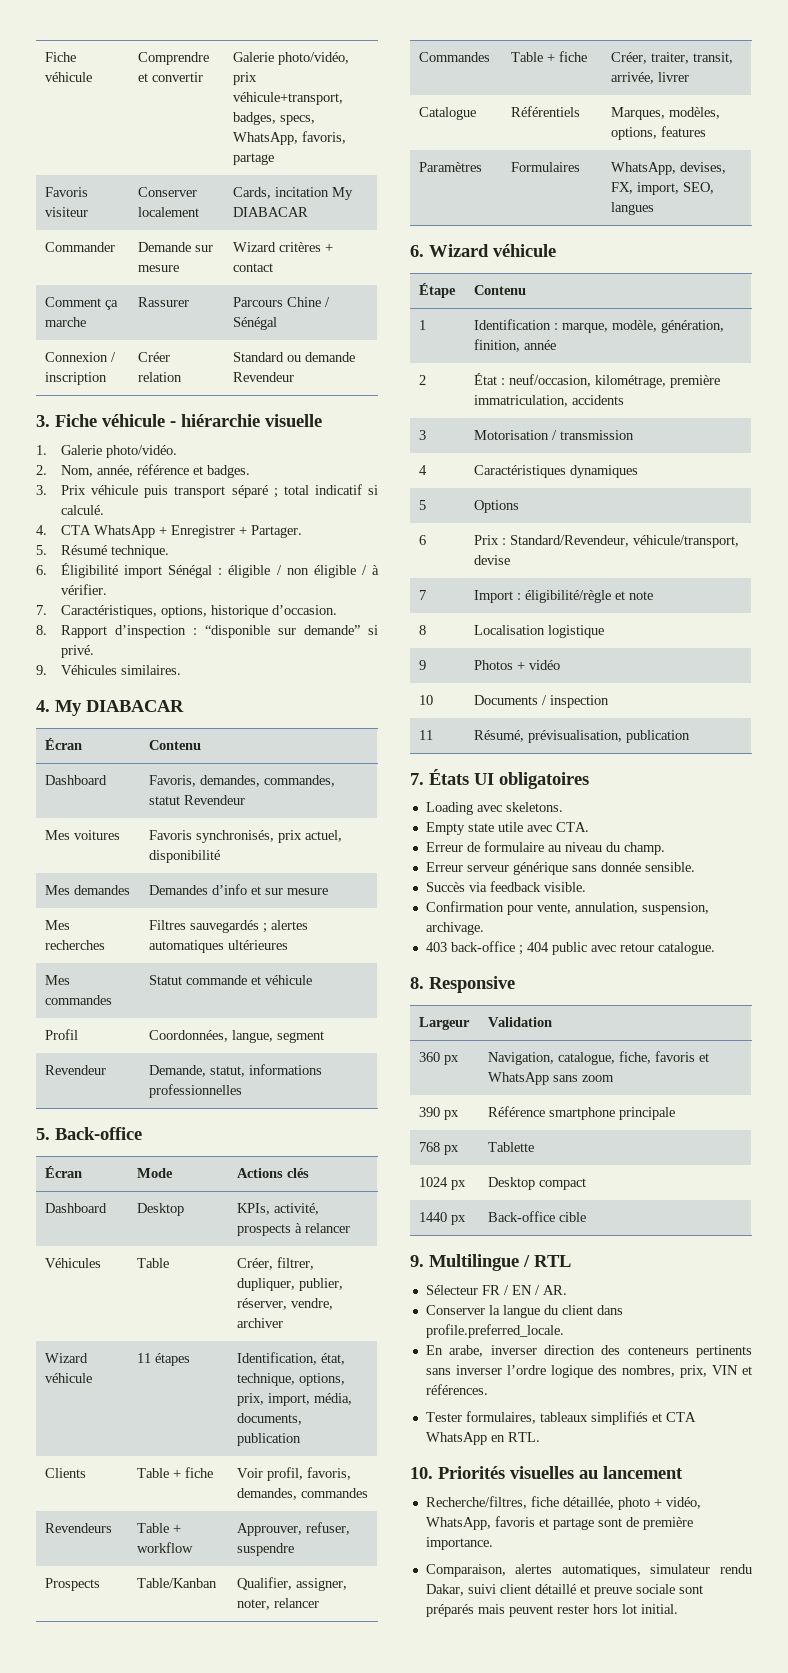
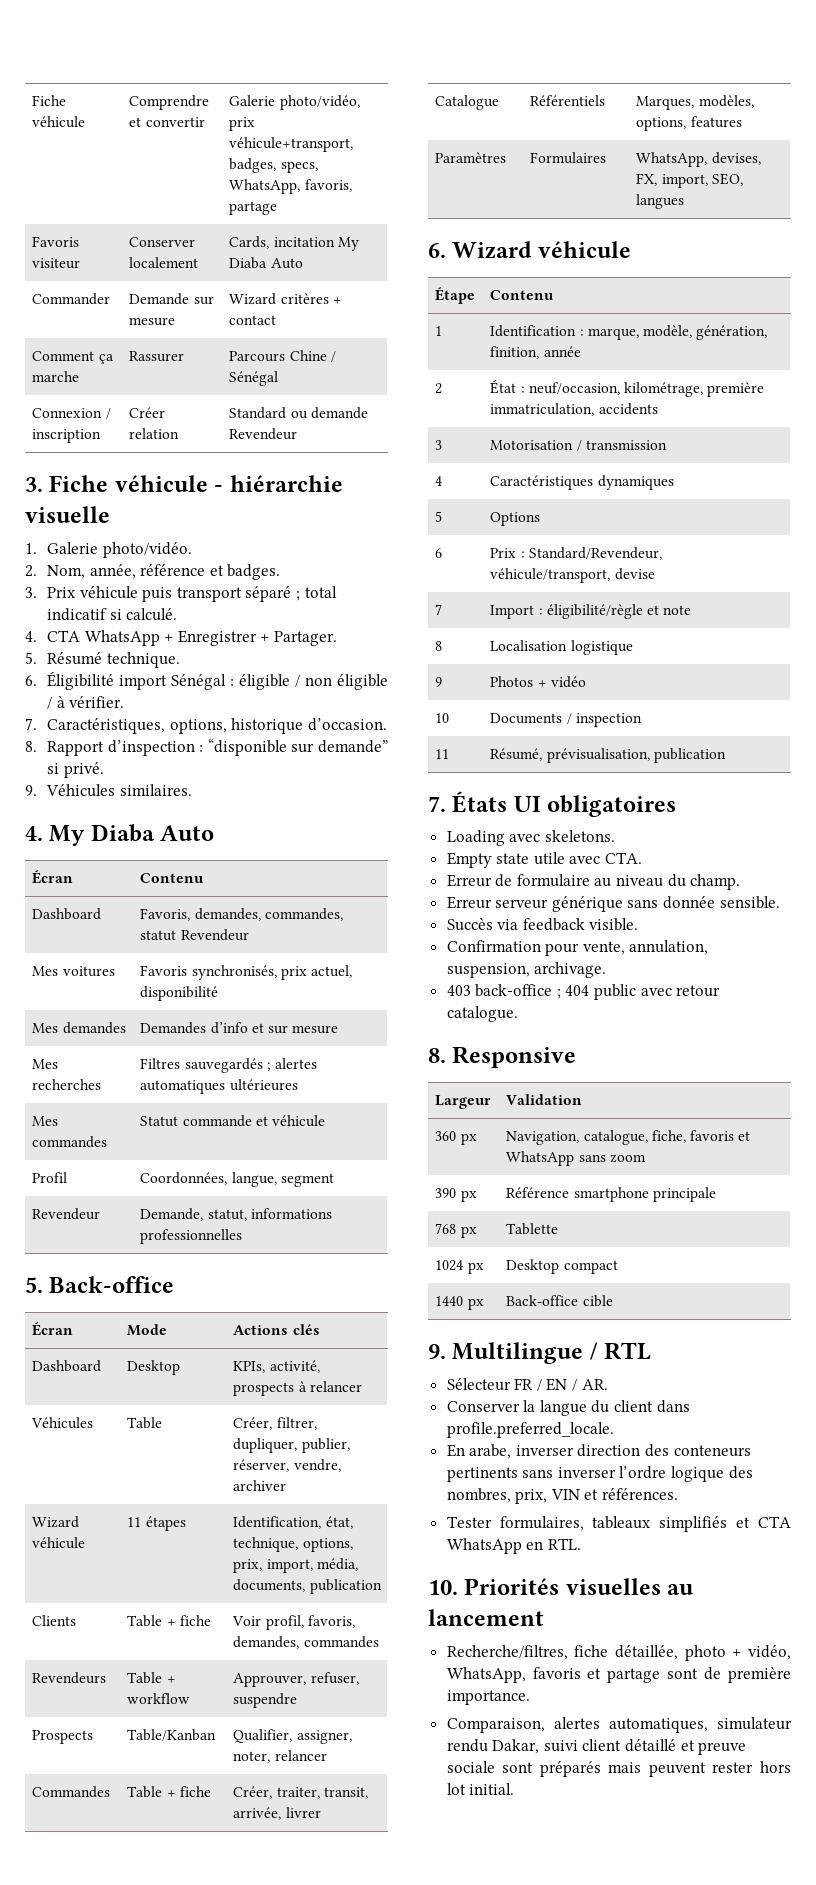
- Favoris visiteur | Conserver localement | Cards, incitation My DIABACAR
+ Favoris visiteur | Conserver localement | Cards, incitation My Diaba Auto
- 4. My DIABACAR
+ 4. My Diaba Auto

